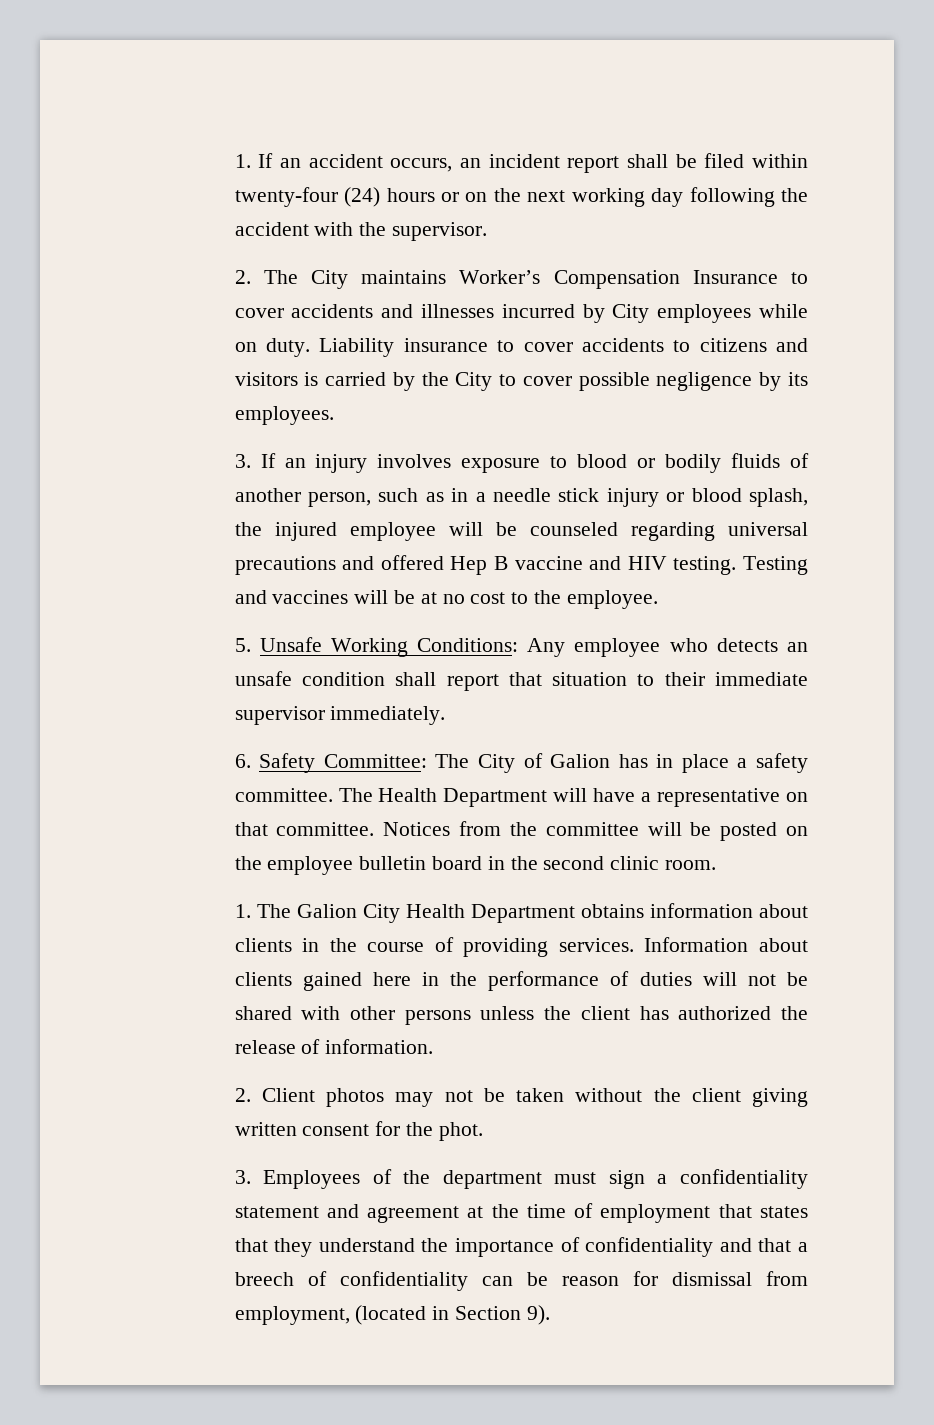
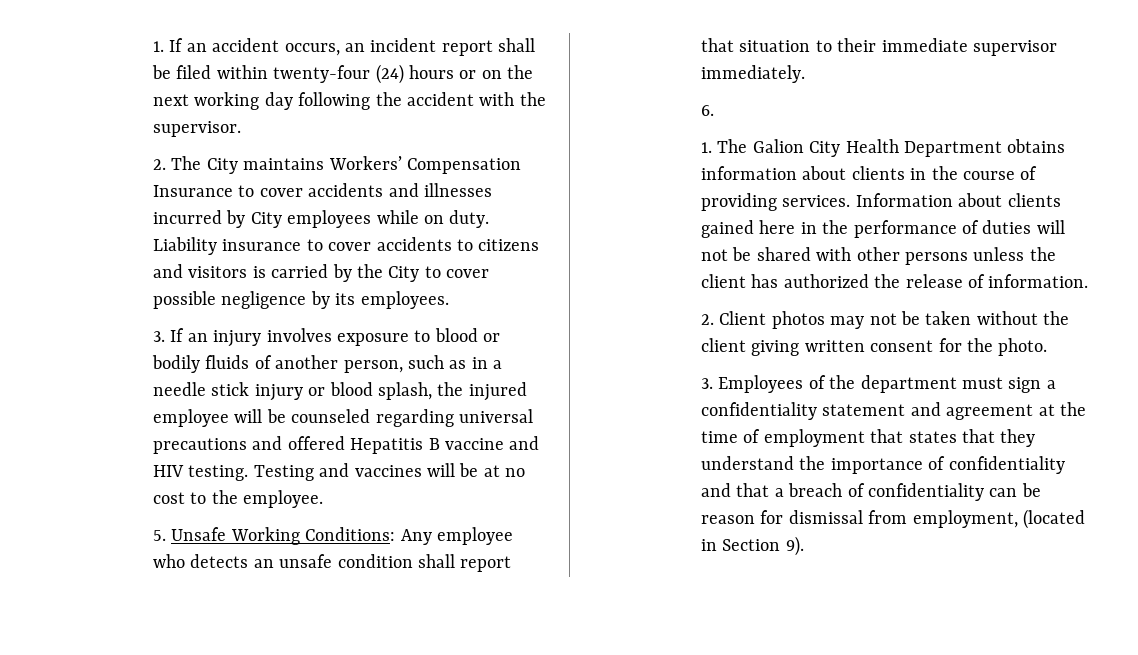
- 2. The City maintains Worker’s Compensation Insurance to cover accidents and illnesses incurred by City employees while on duty.
+ 2. The City maintains Workers’ Compensation Insurance to cover accidents and illnesses incurred by City employees while on duty.
- 3. If an injury involves exposure to blood or bodily fluids of another person, such as in a needle stick injury or blood splash, the injured employee will be counseled regarding universal precautions and offered Hep B vaccine and HIV testing.
+ 3. If an injury involves exposure to blood or bodily fluids of another person, such as in a needle stick injury or blood splash, the injured employee will be counseled regarding universal precautions and offered Hepatitis B vaccine and HIV testing.
- 6. Safety Committee: The City of Galion has in place a safety committee. The Health Department will have a representative on that committee. Notices from the committee will be posted on the employee bulletin board in the second clinic room.
+ 6.
- 2. Client photos may not be taken without the client giving written consent for the phot.
+ 2. Client photos may not be taken without the client giving written consent for the photo.
- 3. Employees of the department must sign a confidentiality statement and agreement at the time of employment that states that they understand the importance of confidentiality and that a breech of confidentiality can be reason for dismissal from employment, (located in Section 9).
+ 3. Employees of the department must sign a confidentiality statement and agreement at the time of employment that states that they understand the importance of confidentiality and that a breach of confidentiality can be reason for dismissal from employment, (located in Section 9).

